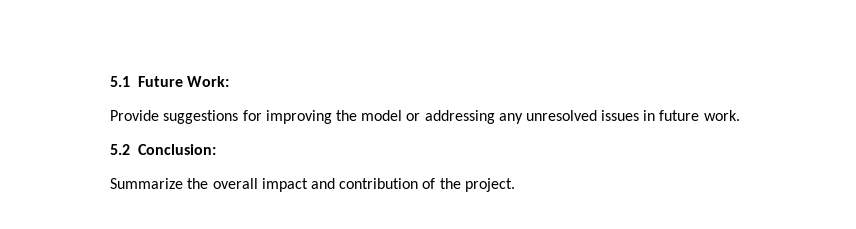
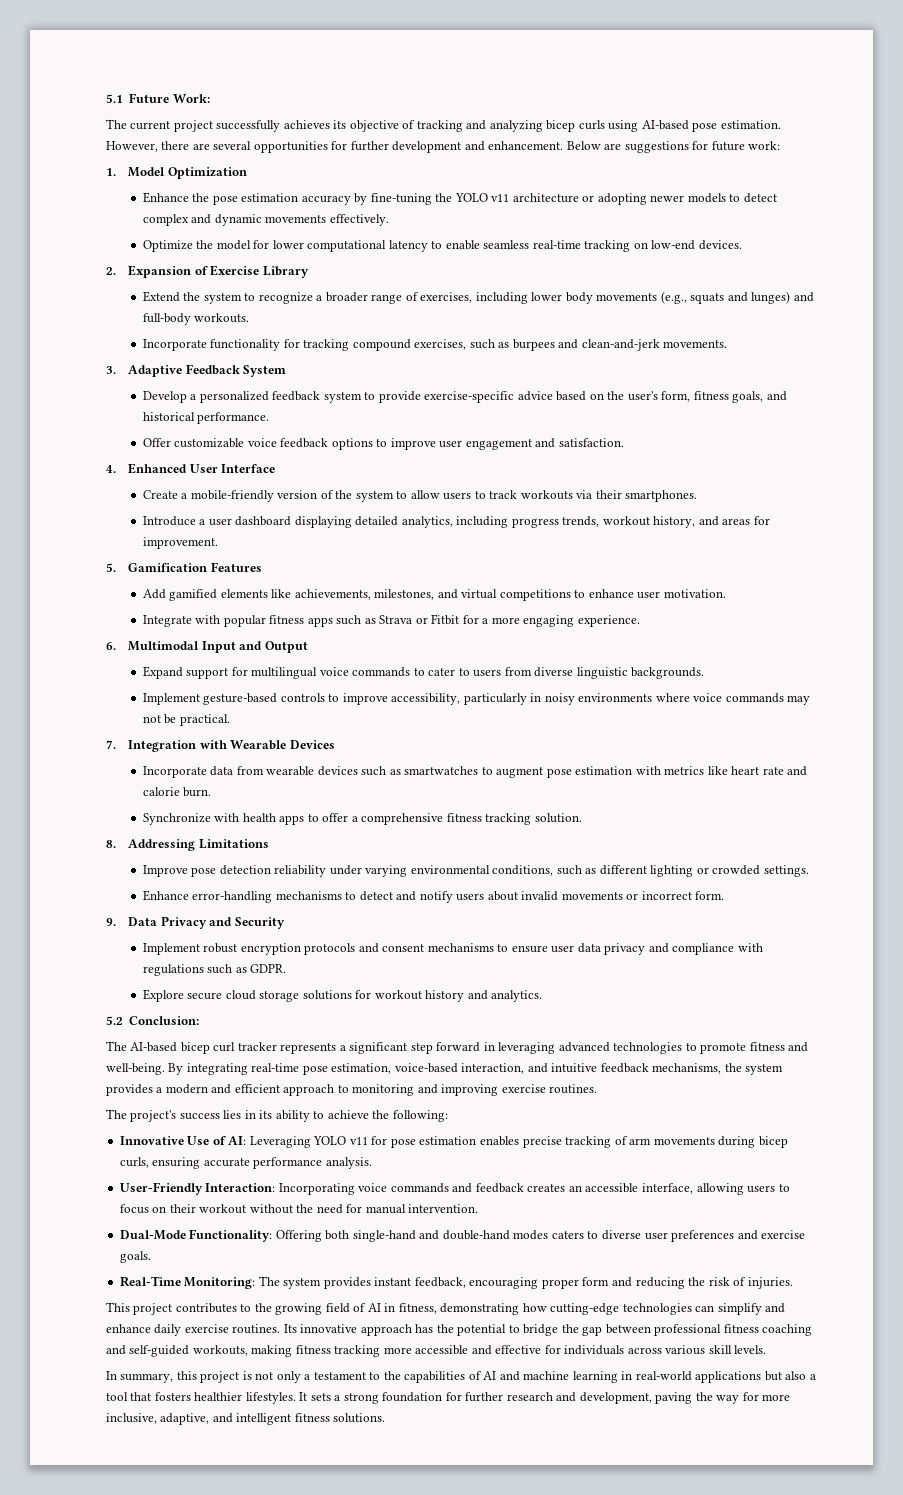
- Provide suggestions for improving the model or addressing any unresolved issues in future work.
+ The current project successfully achieves its objective of tracking and analyzing bicep curls using AI-based pose estimation. However, there are several opportunities for further development and enhancement. Below are suggestions for future work:
+ 1. Model Optimization
+ Enhance the pose estimation accuracy by fine-tuning the YOLO v11 architecture or adopting newer models to detect complex and dynamic movements effectively.
+ Optimize the model for lower computational latency to enable seamless real-time tracking on low-end devices.
+ 2. Expansion of Exercise Library
+ Extend the system to recognize a broader range of exercises, including lower body movements (e.g., squats and lunges) and full-body workouts.
+ Incorporate functionality for tracking compound exercises, such as burpees and clean-and-jerk movements.
+ 3. Adaptive Feedback System
+ Develop a personalized feedback system to provide exercise-specific advice based on the user's form, fitness goals, and historical performance.
+ Offer customizable voice feedback options to improve user engagement and satisfaction.
+ 4. Enhanced User Interface
+ Create a mobile-friendly version of the system to allow users to track workouts via their smartphones.
+ Introduce a user dashboard displaying detailed analytics, including progress trends, workout history, and areas for improvement.
+ 5. Gamification Features
+ Add gamified elements like achievements, milestones, and virtual competitions to enhance user motivation.
+ Integrate with popular fitness apps such as Strava or Fitbit for a more engaging experience.
+ 6. Multimodal Input and Output
+ Expand support for multilingual voice commands to cater to users from diverse linguistic backgrounds.
+ Implement gesture-based controls to improve accessibility, particularly in noisy environments where voice commands may not be practical.
+ 7. Integration with Wearable Devices
+ Incorporate data from wearable devices such as smartwatches to augment pose estimation with metrics like heart rate and calorie burn.
+ Synchronize with health apps to offer a comprehensive fitness tracking solution.
+ 8. Addressing Limitations
+ Improve pose detection reliability under varying environmental conditions, such as different lighting or crowded settings.
+ Enhance error-handling mechanisms to detect and notify users about invalid movements or incorrect form.
+ 9. Data Privacy and Security
+ Implement robust encryption protocols and consent mechanisms to ensure user data privacy and compliance with regulations such as GDPR.
+ Explore secure cloud storage solutions for workout history and analytics.
  5.2 Conclusion:
- Summarize the overall impact and contribution of the project.
+ The AI-based bicep curl tracker represents a significant step forward in leveraging advanced technologies to promote fitness and well-being. By integrating real-time pose estimation, voice-based interaction, and intuitive feedback mechanisms, the system provides a modern and efficient approach to monitoring and improving exercise routines.
+ The project's success lies in its ability to achieve the following:
+ Innovative Use of AI: Leveraging YOLO v11 for pose estimation enables precise tracking of arm movements during bicep curls, ensuring accurate performance analysis.
+ User-Friendly Interaction: Incorporating voice commands and feedback creates an accessible interface, allowing users to focus on their workout without the need for manual intervention.
+ Dual-Mode Functionality: Offering both single-hand and double-hand modes caters to diverse user preferences and exercise goals.
+ Real-Time Monitoring: The system provides instant feedback, encouraging proper form and reducing the risk of injuries.
+ This project contributes to the growing field of AI in fitness, demonstrating how cutting-edge technologies can simplify and enhance daily exercise routines. Its innovative approach has the potential to bridge the gap between professional fitness coaching and self-guided workouts, making fitness tracking more accessible and effective for individuals across various skill levels.
+ In summary, this project is not only a testament to the capabilities of AI and machine learning in real-world applications but also a tool that fosters healthier lifestyles. It sets a strong foundation for further research and development, paving the way for more inclusive, adaptive, and intelligent fitness solutions.

